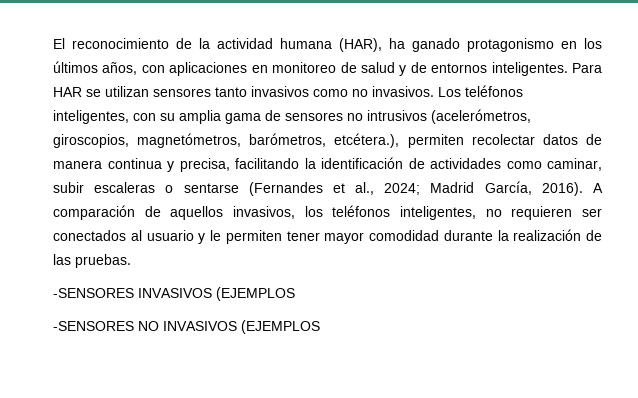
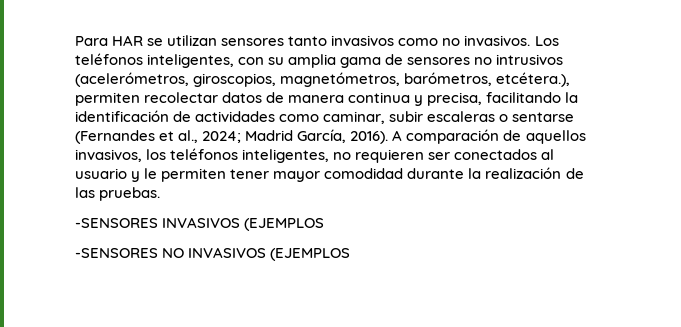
- El reconocimiento de la actividad humana (HAR), ha ganado protagonismo en los últimos años, con aplicaciones en monitoreo de salud y de entornos inteligentes.

